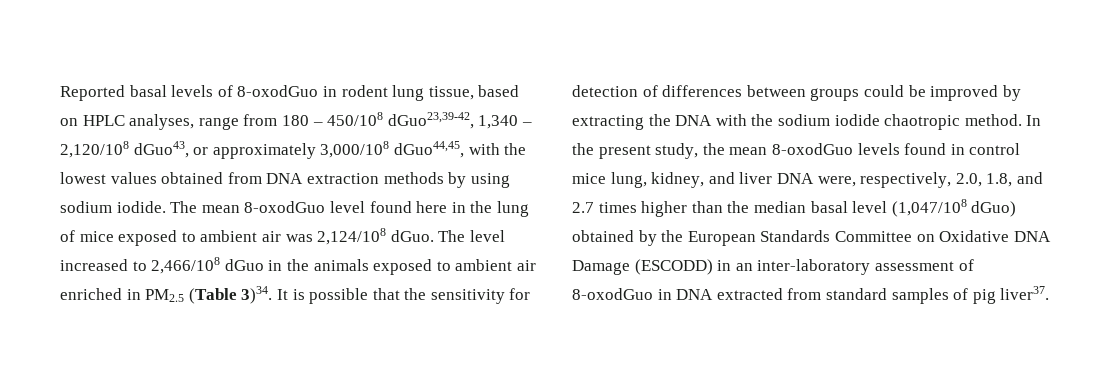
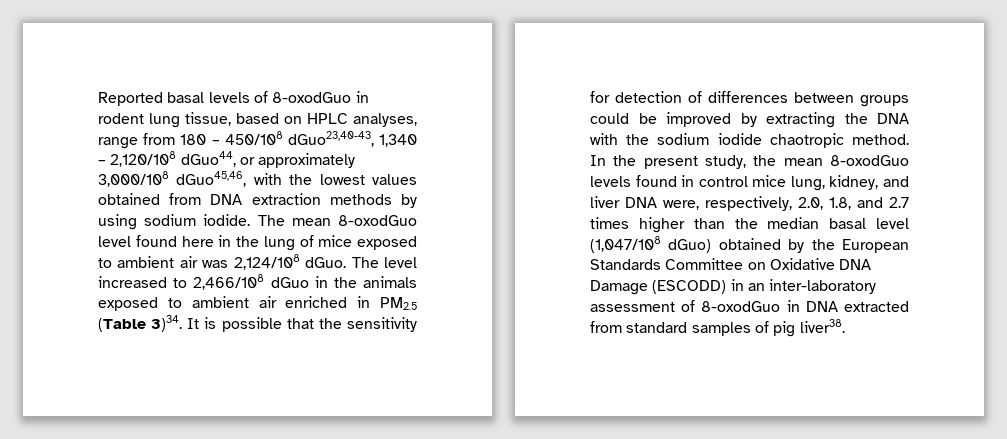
- Reported basal levels of 8-oxodGuo in rodent lung tissue, based on HPLC analyses, range from 180 – 450/108 dGuo23,39-42, 1,340 – 2,120/108 dGuo43, or approximately 3,000/108 dGuo44,45, with the lowest values obtained from DNA extraction methods by using sodium iodide.
+ Reported basal levels of 8-oxodGuo in rodent lung tissue, based on HPLC analyses, range from 180 – 450/108 dGuo23,40-43, 1,340 – 2,120/108 dGuo44, or approximately 3,000/108 dGuo45,46, with the lowest values obtained from DNA extraction methods by using sodium iodide.
- In the present study, the mean 8-oxodGuo levels found in control mice lung, kidney, and liver DNA were, respectively, 2.0, 1.8, and 2.7 times higher than the median basal level (1,047/108 dGuo) obtained by the European Standards Committee on Oxidative DNA Damage (ESCODD) in an inter-laboratory assessment of 8-oxodGuo in DNA extracted from standard samples of pig liver37.
+ In the present study, the mean 8-oxodGuo levels found in control mice lung, kidney, and liver DNA were, respectively, 2.0, 1.8, and 2.7 times higher than the median basal level (1,047/108 dGuo) obtained by the European Standards Committee on Oxidative DNA Damage (ESCODD) in an inter-laboratory assessment of 8-oxodGuo in DNA extracted from standard samples of pig liver38.

